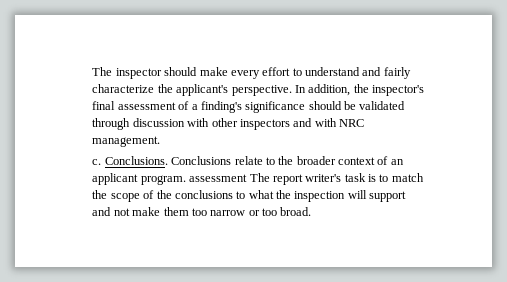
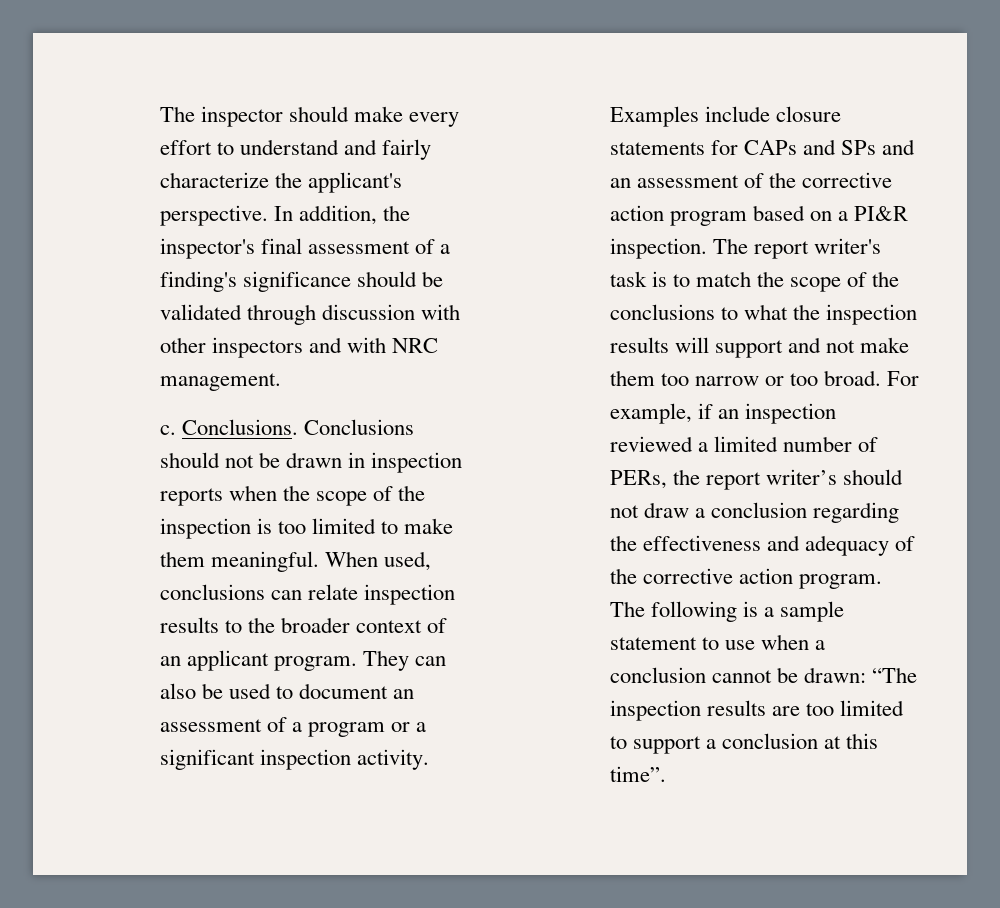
- Conclusions relate to the broader context of an applicant program. assessment The report writer's task is to match the scope of the conclusions to what the inspection will support and not make them too narrow or too broad.
+ Conclusions should not be drawn in inspection reports when the scope of the inspection is too limited to make them meaningful. When used, conclusions can relate inspection results to the broader context of an applicant program. They can also be used to document an assessment of a program or a significant inspection activity. Examples include closure statements for CAPs and SPs and an assessment of the corrective action program based on a PI&R inspection. The report writer's task is to match the scope of the conclusions to what the inspection results will support and not make them too narrow or too broad.
+ For example, if an inspection reviewed a limited number of PERs, the report writer’s should not draw a conclusion regarding the effectiveness and adequacy of the corrective action program. The following is a sample statement to use when a conclusion cannot be drawn: “The inspection results are too limited to support a conclusion at this time”.

